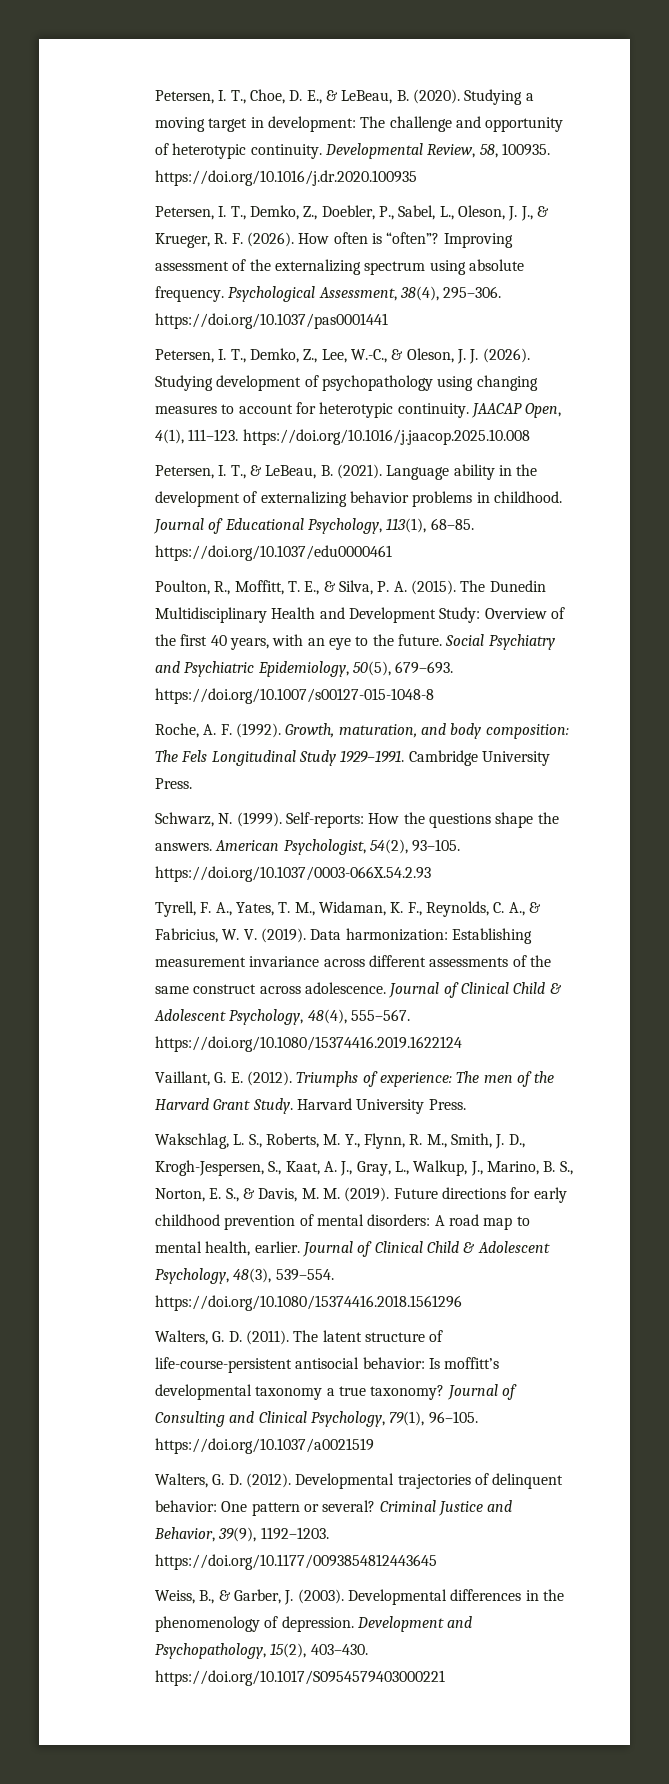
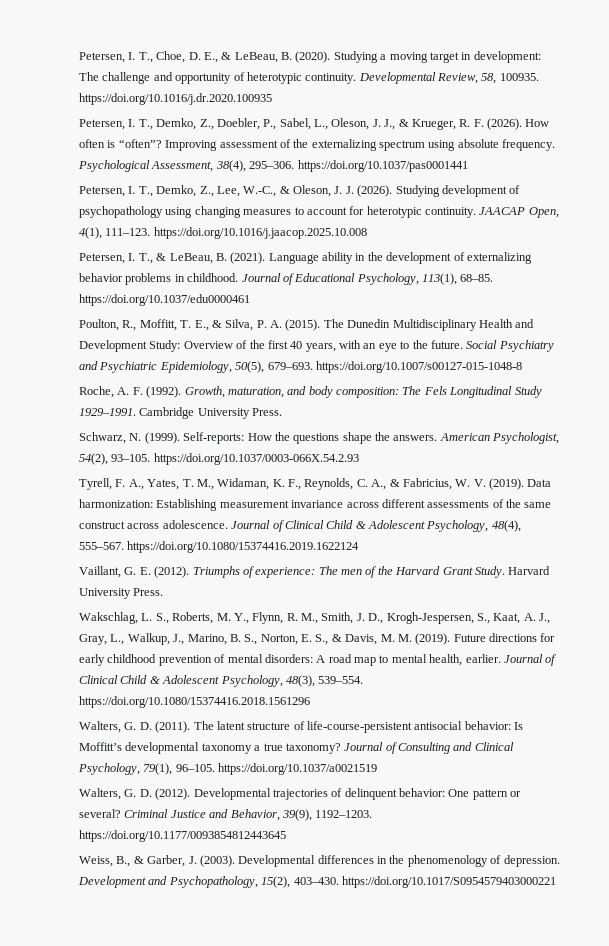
- The latent structure of life-course-persistent antisocial behavior: Is moffitt’s developmental taxonomy a true taxonomy?
+ The latent structure of life-course-persistent antisocial behavior: Is Moffitt’s developmental taxonomy a true taxonomy?

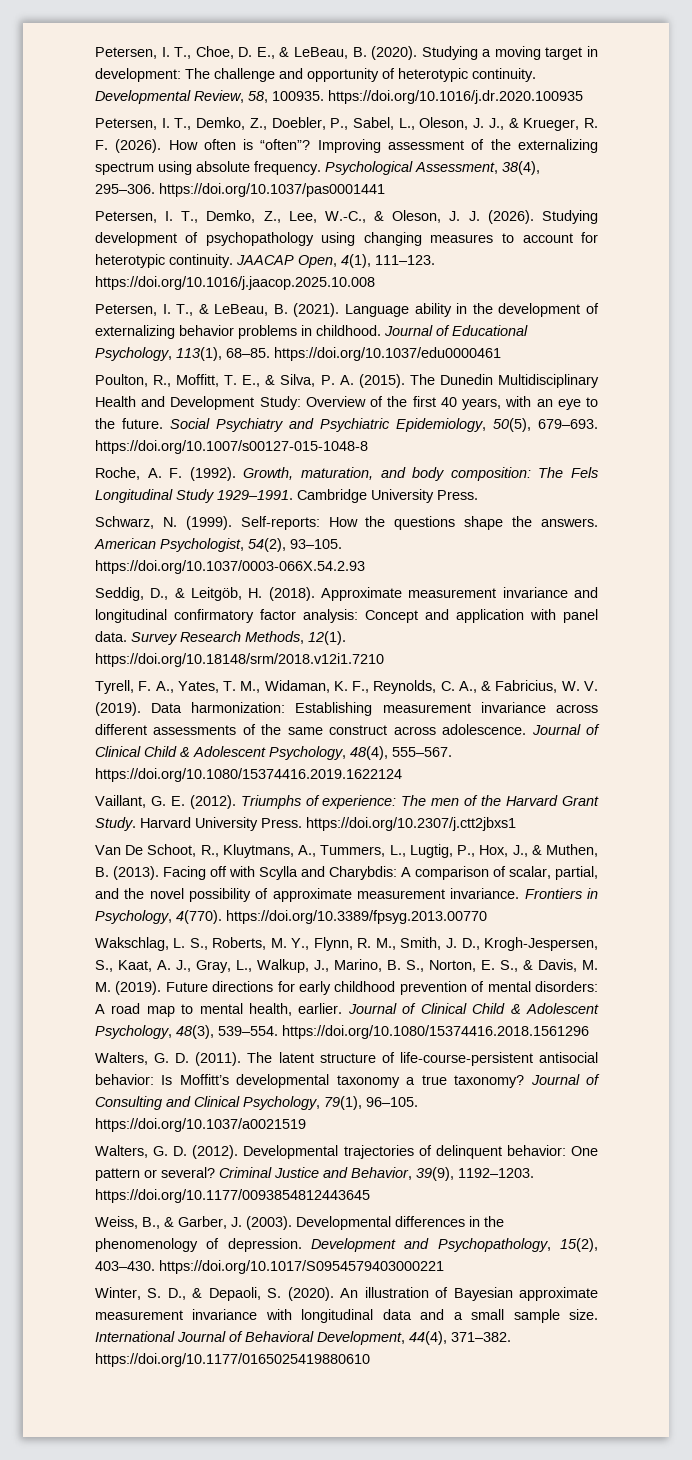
+ Seddig, D., & Leitgöb, H. (2018). Approximate measurement invariance and longitudinal confirmatory factor analysis: Concept and application with panel data. Survey Research Methods, 12(1). https://doi.org/10.18148/srm/2018.v12i1.7210
- Harvard University Press.
+ Harvard University Press. https://doi.org/10.2307/j.ctt2jbxs1
+ Van De Schoot, R., Kluytmans, A., Tummers, L., Lugtig, P., Hox, J., & Muthen, B. (2013). Facing off with Scylla and Charybdis: A comparison of scalar, partial, and the novel possibility of approximate measurement invariance. Frontiers in Psychology, 4(770). https://doi.org/10.3389/fpsyg.2013.00770
+ Winter, S. D., & Depaoli, S. (2020). An illustration of Bayesian approximate measurement invariance with longitudinal data and a small sample size. International Journal of Behavioral Development, 44(4), 371–382. https://doi.org/10.1177/0165025419880610

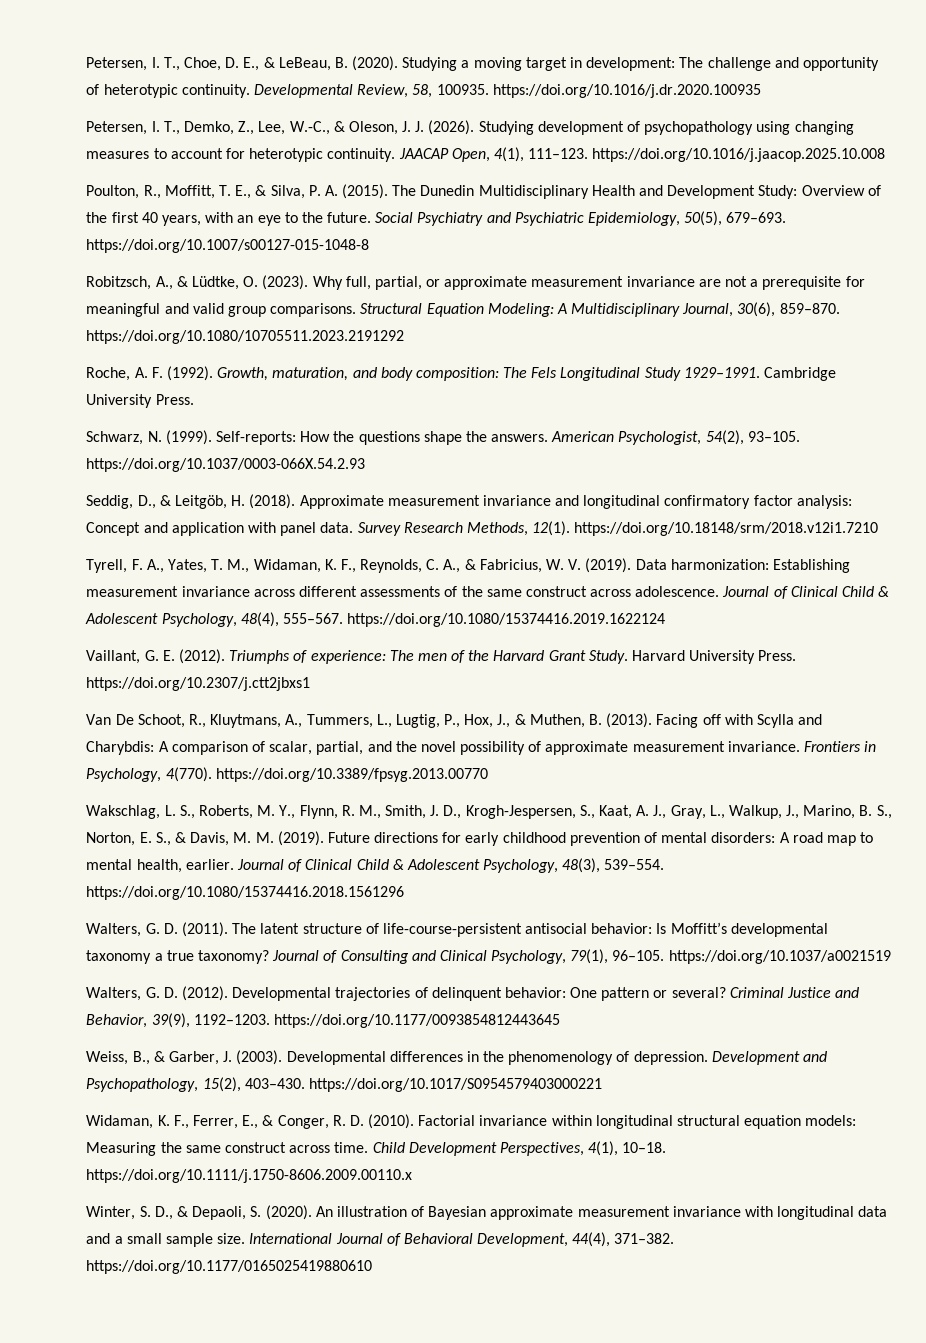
- Petersen, I. T., Demko, Z., Doebler, P., Sabel, L., Oleson, J. J., & Krueger, R. F. (2026). How often is “often”? Improving assessment of the externalizing spectrum using absolute frequency. Psychological Assessment, 38(4), 295–306. https://doi.org/10.1037/pas0001441
- Petersen, I. T., & LeBeau, B. (2021). Language ability in the development of externalizing behavior problems in childhood. Journal of Educational Psychology, 113(1), 68–85. https://doi.org/10.1037/edu0000461
+ Robitzsch, A., & Lüdtke, O. (2023). Why full, partial, or approximate measurement invariance are not a prerequisite for meaningful and valid group comparisons. Structural Equation Modeling: A Multidisciplinary Journal, 30(6), 859–870. https://doi.org/10.1080/10705511.2023.2191292
+ Widaman, K. F., Ferrer, E., & Conger, R. D. (2010). Factorial invariance within longitudinal structural equation models: Measuring the same construct across time. Child Development Perspectives, 4(1), 10–18. https://doi.org/10.1111/j.1750-8606.2009.00110.x

